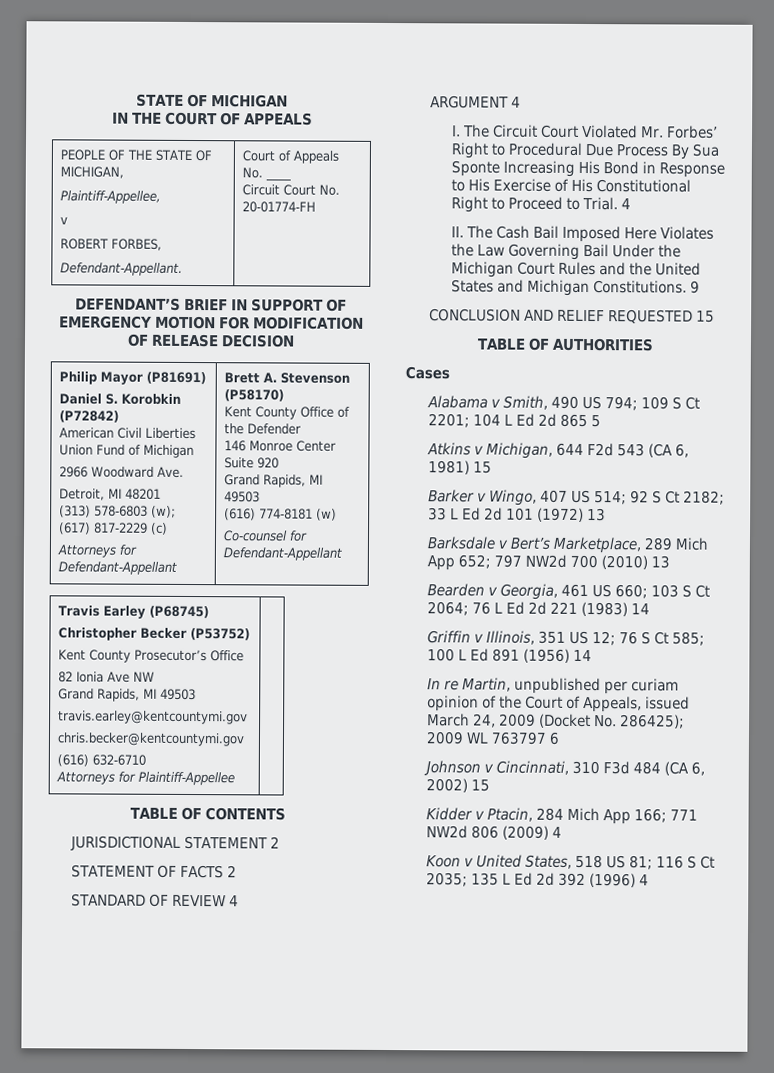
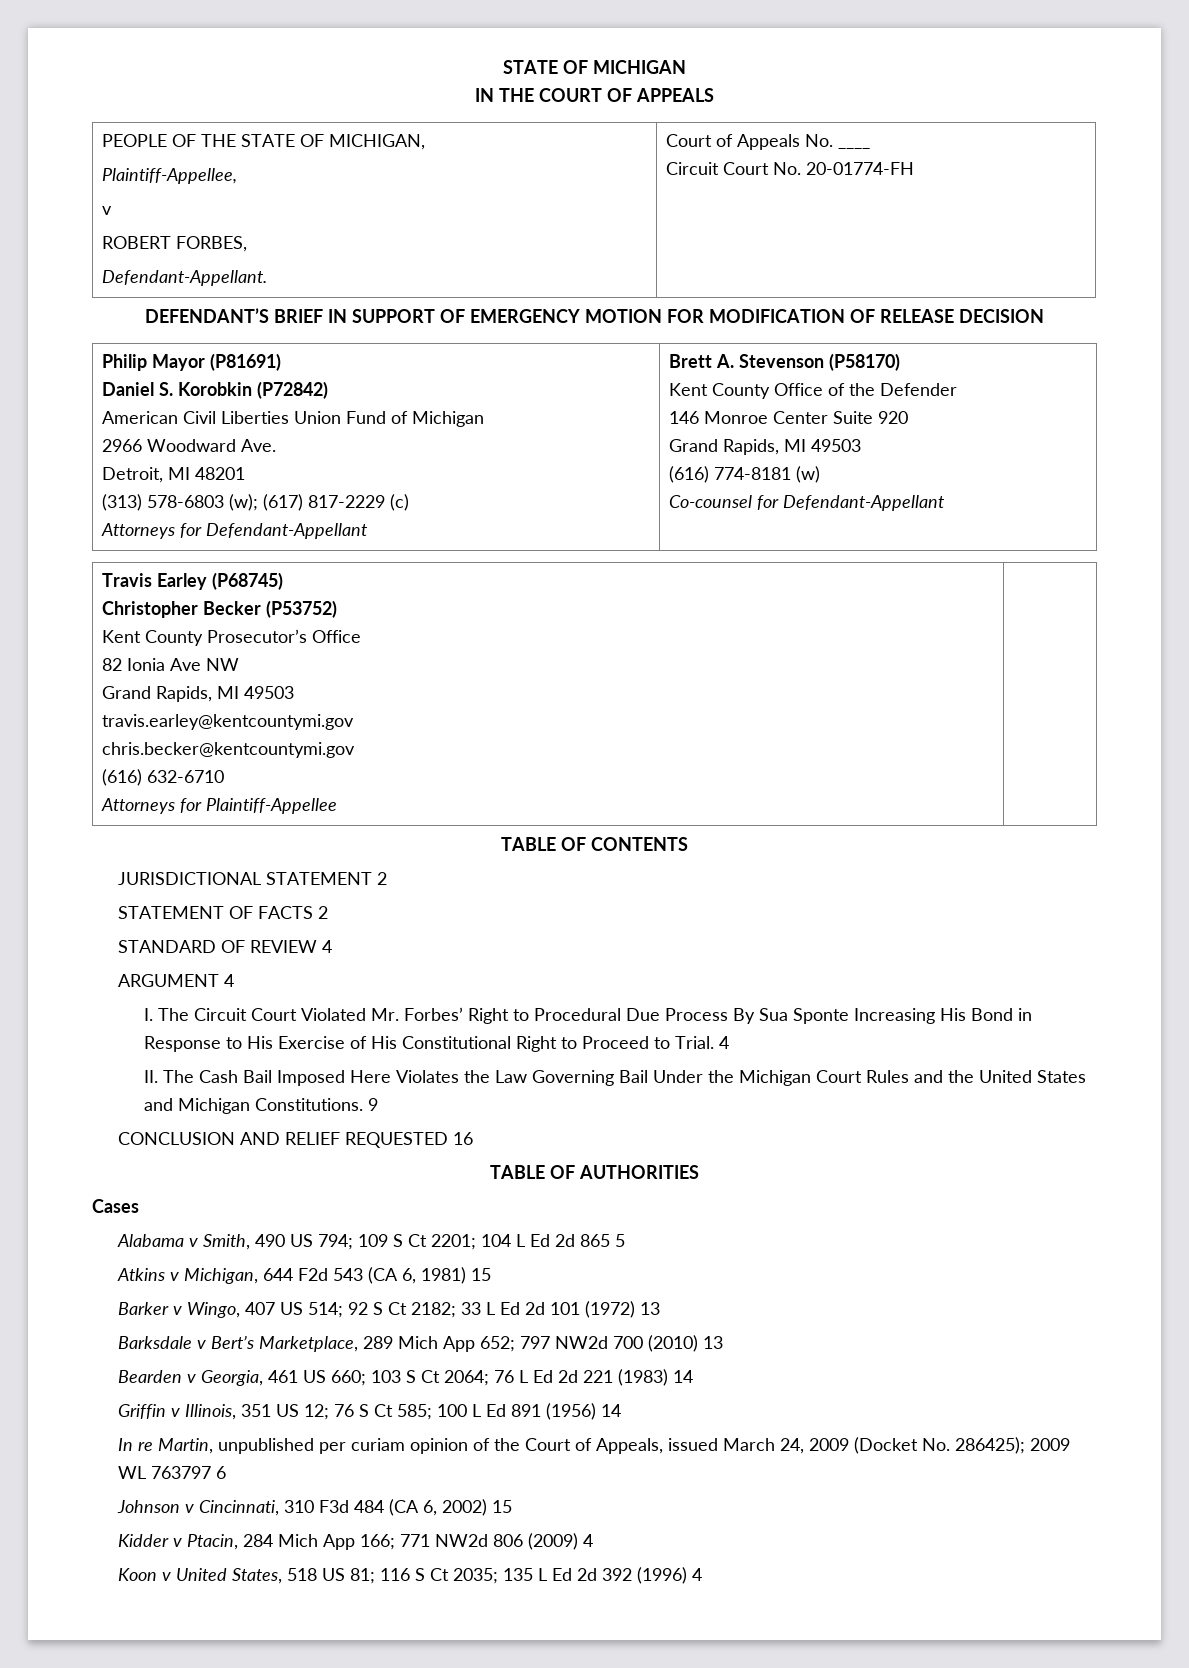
- CONCLUSION AND RELIEF REQUESTED 15
+ CONCLUSION AND RELIEF REQUESTED 16

